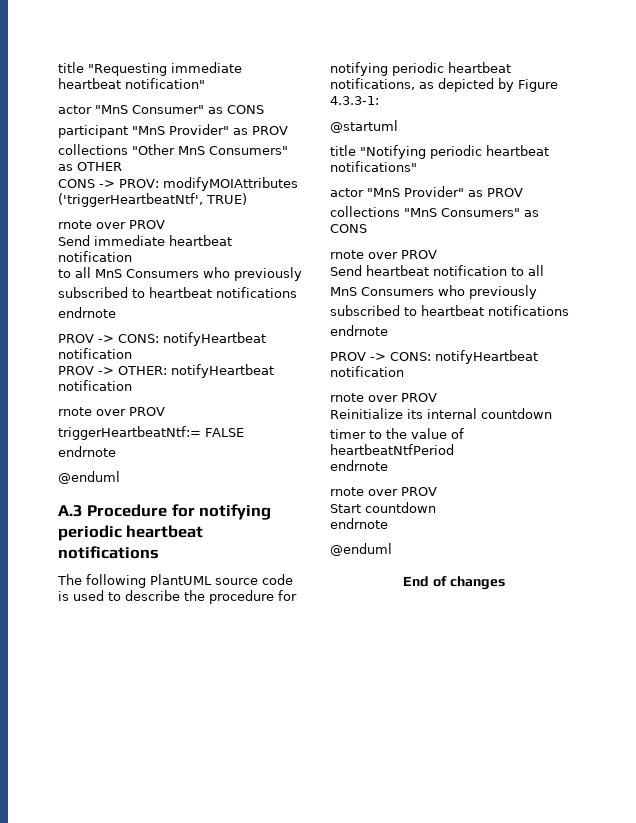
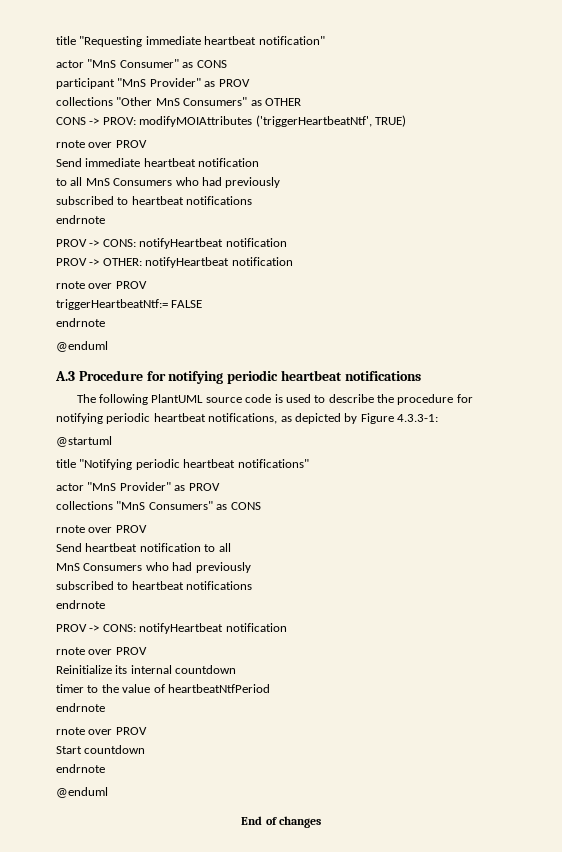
- to all MnS Consumers who previously
+ to all MnS Consumers who had previously
  Send heartbeat notification to all
- MnS Consumers who previously
+ MnS Consumers who had previously

